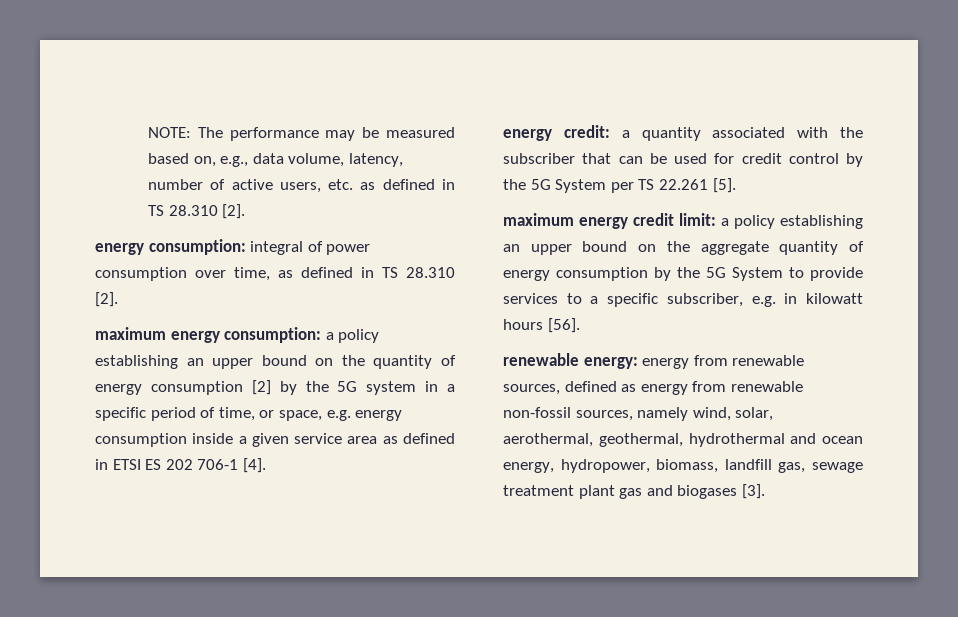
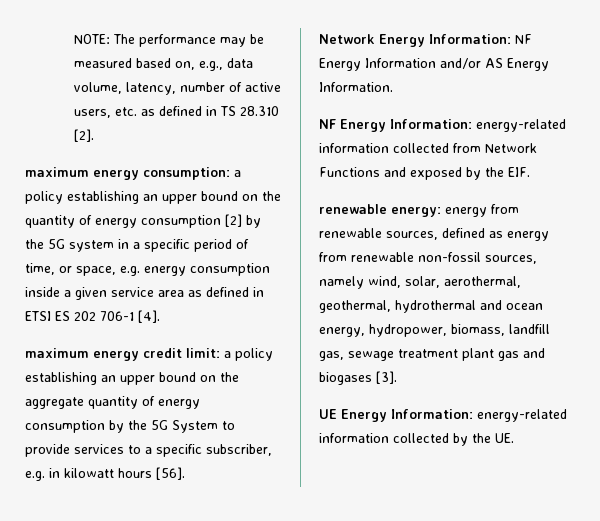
- energy consumption: integral of power consumption over time, as defined in TS 28.310 [2].
- energy credit: a quantity associated with the subscriber that can be used for credit control by the 5G System per TS 22.261 [5].
+ Network Energy Information: NF Energy Information and/or AS Energy Information.
+ NF Energy Information: energy-related information collected from Network Functions and exposed by the EIF.
+ UE Energy Information: energy-related information collected by the UE.

